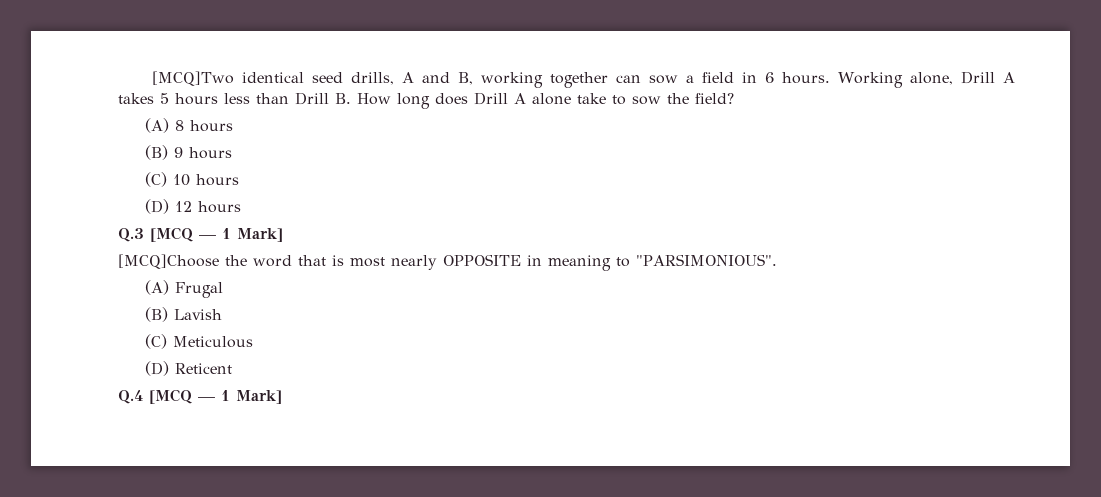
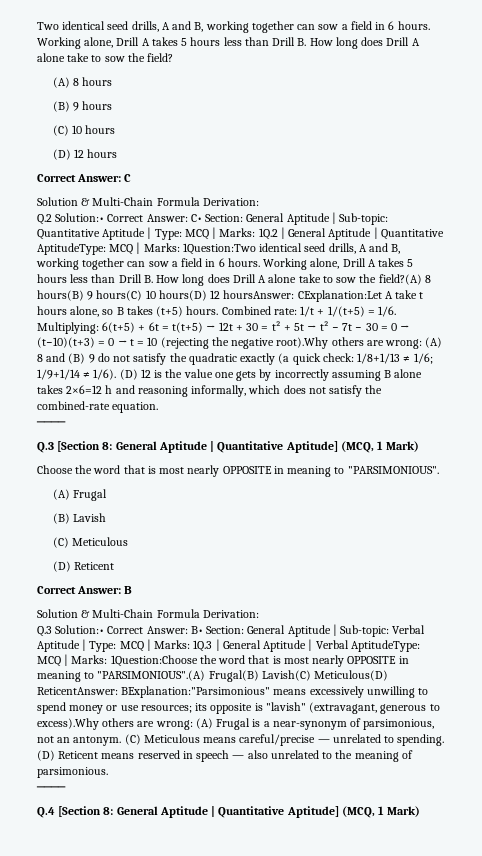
- [MCQ]Two identical seed drills, A and B, working together can sow a field in 6 hours.
+ Two identical seed drills, A and B, working together can sow a field in 6 hours.
- Q.3 [MCQ — 1 Mark]
- [MCQ]Choose the word that is most nearly OPPOSITE in meaning to "PARSIMONIOUS".
+ Correct Answer: C
+ Solution & Multi-Chain Formula Derivation:
+ Q.2 Solution:• Correct Answer: C• Section: General Aptitude | Sub-topic: Quantitative Aptitude | Type: MCQ | Marks: 1Q.2 | General Aptitude | Quantitative AptitudeType: MCQ | Marks: 1Question:Two identical seed drills, A and B, working together can sow a field in 6 hours. Working alone, Drill A takes 5 hours less than Drill B. How long does Drill A alone take to sow the field?(A) 8 hours(B) 9 hours(C) 10 hours(D) 12 hoursAnswer: CExplanation:Let A take t hours alone, so B takes (t+5) hours. Combined rate: 1/t + 1/(t+5) = 1/6. Multiplying: 6(t+5) + 6t = t(t+5) → 12t + 30 = t² + 5t → t² − 7t − 30 = 0 → (t−10)(t+3) = 0 → t = 10 (rejecting the negative root).Why others are wrong: (A) 8 and (B) 9 do not satisfy the quadratic exactly (a quick check: 1/8+1/13 ≠ 1/6; 1/9+1/14 ≠ 1/6). (D) 12 is the value one gets by incorrectly assuming B alone takes 2×6=12 h and reasoning informally, which does not satisfy the combined-rate equation.
+ ────
+ Q.3 [Section 8: General Aptitude | Quantitative Aptitude] (MCQ, 1 Mark)
+ Choose the word that is most nearly OPPOSITE in meaning to "PARSIMONIOUS".
- Q.4 [MCQ — 1 Mark]
+ Correct Answer: B
+ Solution & Multi-Chain Formula Derivation:
+ Q.3 Solution:• Correct Answer: B• Section: General Aptitude | Sub-topic: Verbal Aptitude | Type: MCQ | Marks: 1Q.3 | General Aptitude | Verbal AptitudeType: MCQ | Marks: 1Question:Choose the word that is most nearly OPPOSITE in meaning to "PARSIMONIOUS".(A) Frugal(B) Lavish(C) Meticulous(D) ReticentAnswer: BExplanation:"Parsimonious" means excessively unwilling to spend money or use resources; its opposite is "lavish" (extravagant, generous to excess).Why others are wrong: (A) Frugal is a near-synonym of parsimonious, not an antonym. (C) Meticulous means careful/precise — unrelated to spending. (D) Reticent means reserved in speech — also unrelated to the meaning of parsimonious.
+ ────
+ Q.4 [Section 8: General Aptitude | Quantitative Aptitude] (MCQ, 1 Mark)

